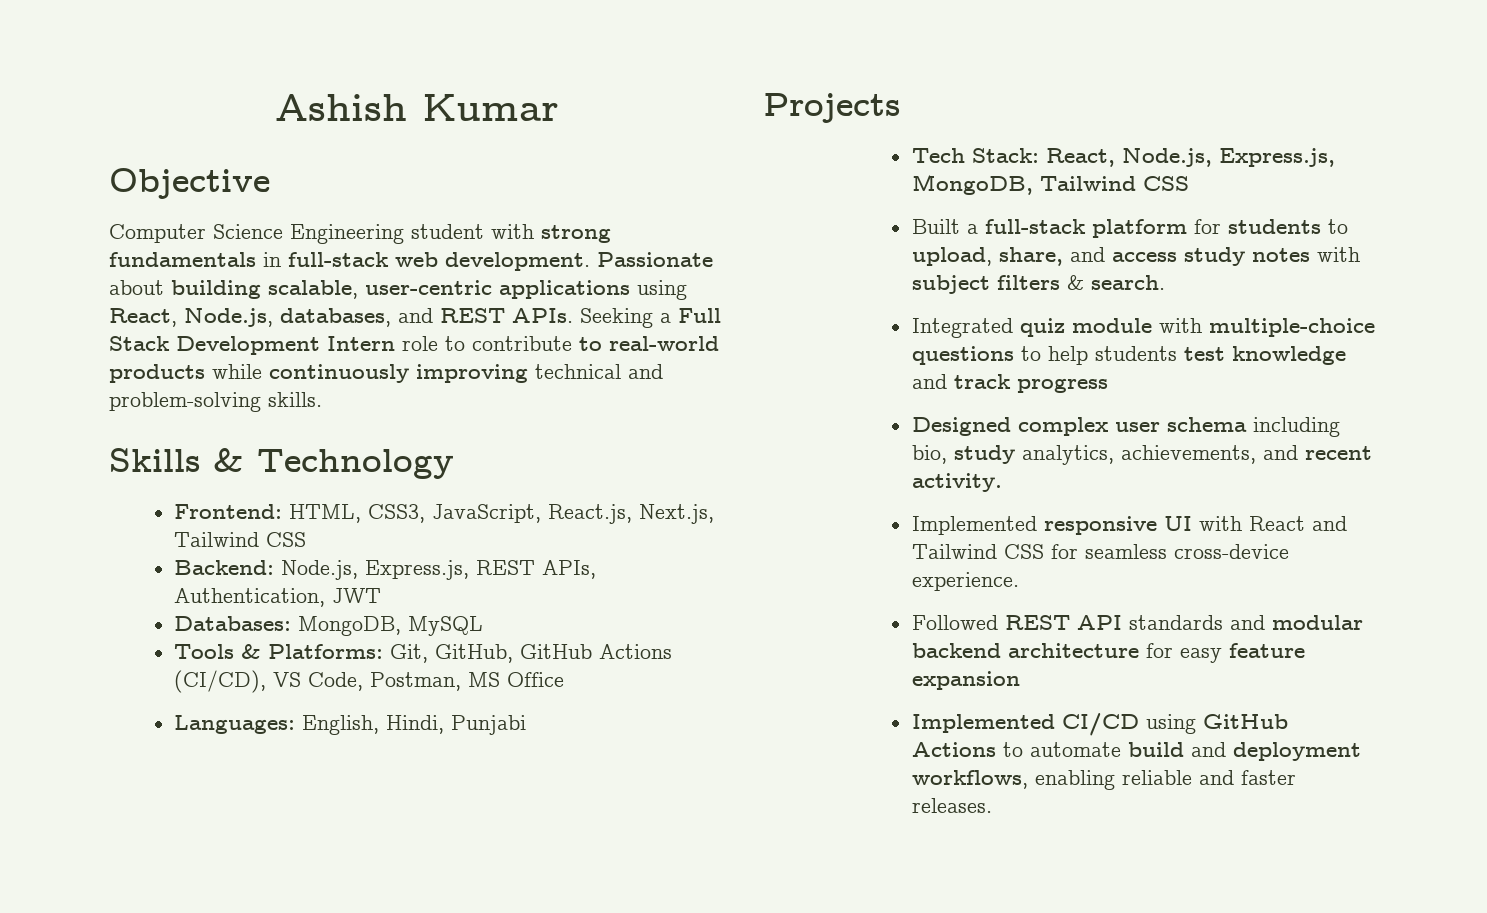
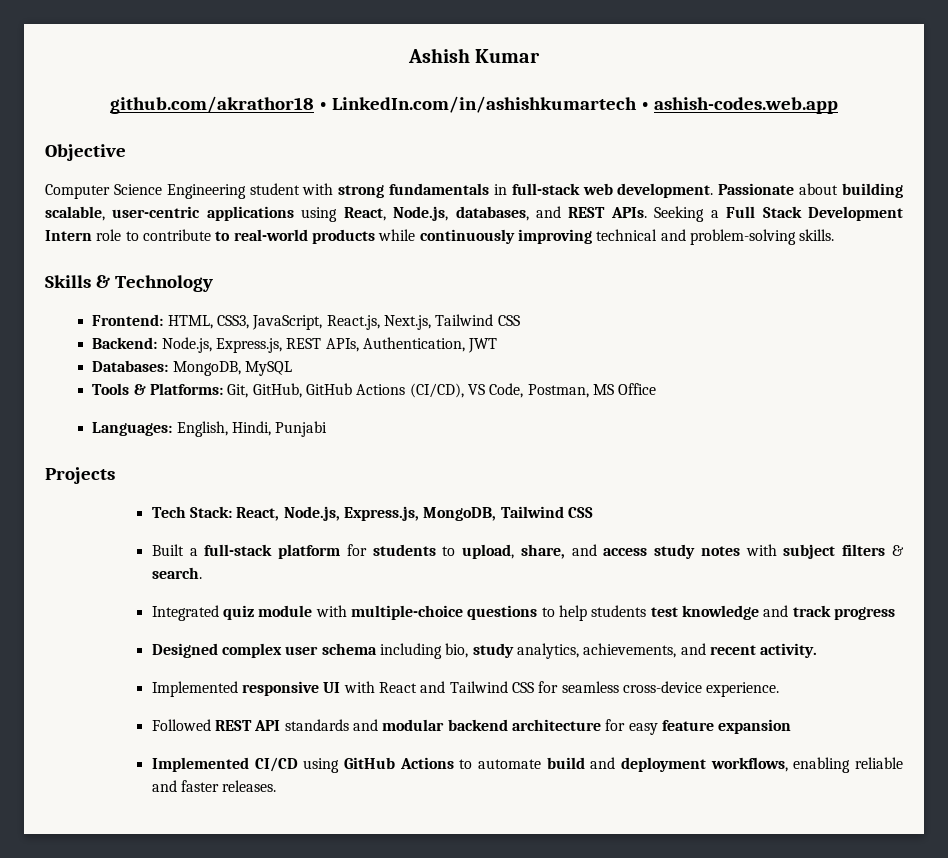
+ github.com/akrathor18 • LinkedIn.com/in/ashishkumartech • ashish-codes.web.app

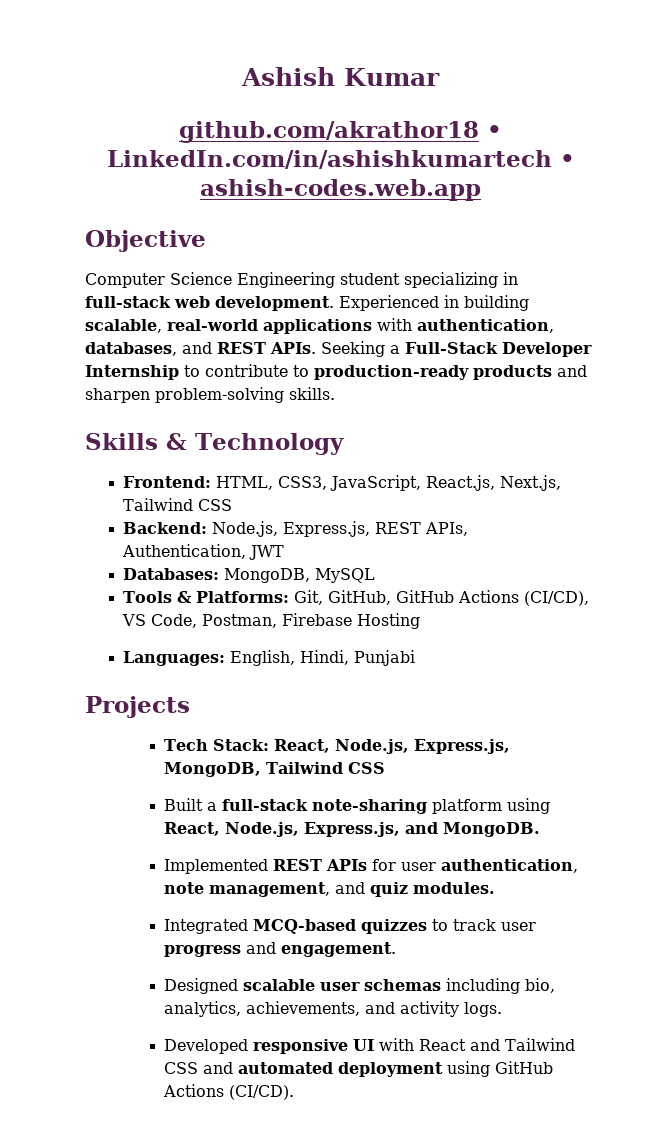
- Computer Science Engineering student with strong fundamentals in full-stack web development.
+ Computer Science Engineering student specializing in full-stack web development.
- Passionate about building scalable, user-centric applications using React, Node.js, databases, and REST APIs.
+ Experienced in building scalable, real-world applications with authentication, databases, and REST APIs.
- Seeking a Full Stack Development Intern role to contribute to real-world products while continuously improving technical and problem-solving skills.
+ Seeking a Full-Stack Developer Internship to contribute to production-ready products and sharpen problem-solving skills.
- Tools & Platforms: Git, GitHub, GitHub Actions (CI/CD), VS Code, Postman, MS Office
+ Tools & Platforms: Git, GitHub, GitHub Actions (CI/CD), VS Code, Postman, Firebase Hosting
- Built a full-stack platform for students to upload, share, and access study notes with subject filters & search.
- Integrated quiz module with multiple-choice questions to help students test knowledge and track progress
- Designed complex user schema including bio, study analytics, achievements, and recent activity.
- Implemented responsive UI with React and Tailwind CSS for seamless cross-device experience.
- Followed REST API standards and modular backend architecture for easy feature expansion
- Implemented CI/CD using GitHub Actions to automate build and deployment workflows, enabling reliable and faster releases.
+ Built a full-stack note-sharing platform using React, Node.js, Express.js, and MongoDB.
+ Implemented REST APIs for user authentication, note management, and quiz modules.
+ Integrated MCQ-based quizzes to track user progress and engagement.
+ Designed scalable user schemas including bio, analytics, achievements, and activity logs.
+ Developed responsive UI with React and Tailwind CSS and automated deployment using GitHub Actions (CI/CD).

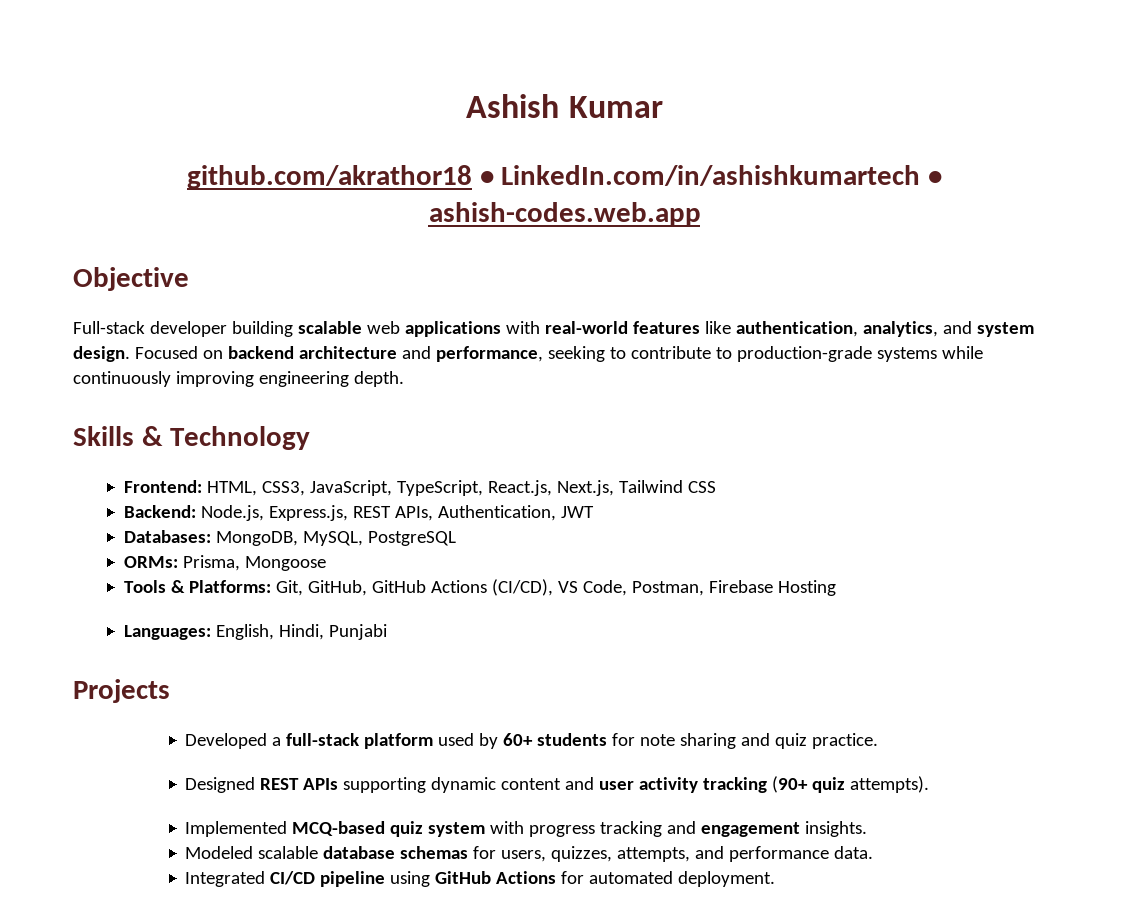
- Computer Science Engineering student specializing in full-stack web development. Experienced in building scalable, real-world applications with authentication, databases, and REST APIs. Seeking a Full-Stack Developer Internship to contribute to production-ready products and sharpen problem-solving skills.
+ Full-stack developer building scalable web applications with real-world features like authentication, analytics, and system design. Focused on backend architecture and performance, seeking to contribute to production-grade systems while continuously improving engineering depth.
- Frontend: HTML, CSS3, JavaScript, React.js, Next.js, Tailwind CSS
+ Frontend: HTML, CSS3, JavaScript, TypeScript, React.js, Next.js, Tailwind CSS
- Databases: MongoDB, MySQL
+ Databases: MongoDB, MySQL, PostgreSQL
+ ORMs: Prisma, Mongoose
- Tech Stack: React, Node.js, Express.js, MongoDB, Tailwind CSS
- Built a full-stack note-sharing platform using React, Node.js, Express.js, and MongoDB.
- Implemented REST APIs for user authentication, note management, and quiz modules.
- Integrated MCQ-based quizzes to track user progress and engagement.
- Designed scalable user schemas including bio, analytics, achievements, and activity logs.
- Developed responsive UI with React and Tailwind CSS and automated deployment using GitHub Actions (CI/CD).
+ Developed a full-stack platform used by 60+ students for note sharing and quiz practice.
+ Designed REST APIs supporting dynamic content and user activity tracking (90+ quiz attempts).
+ Implemented MCQ-based quiz system with progress tracking and engagement insights.
+ Modeled scalable database schemas for users, quizzes, attempts, and performance data.
+ Integrated CI/CD pipeline using GitHub Actions for automated deployment.

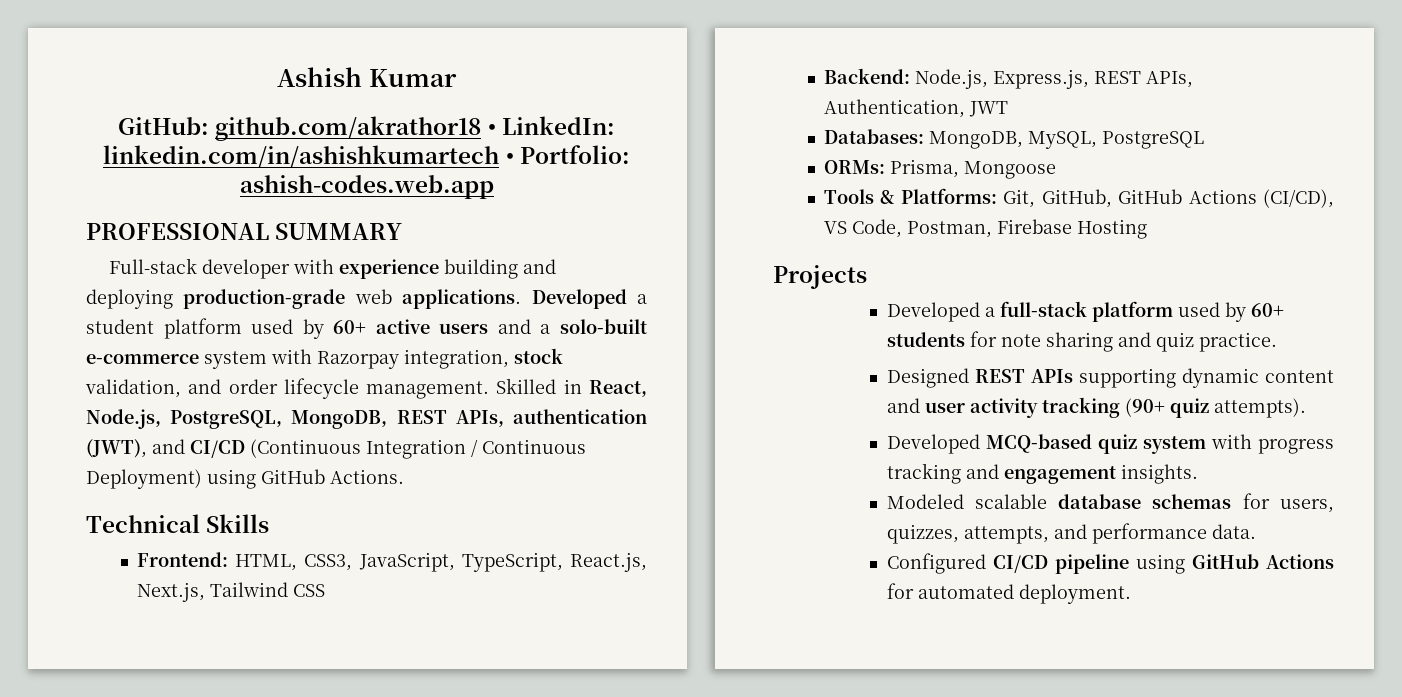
- github.com/akrathor18 • LinkedIn.com/in/ashishkumartech • ashish-codes.web.app
+ GitHub: github.com/akrathor18 • LinkedIn: linkedin.com/in/ashishkumartech • Portfolio: ashish-codes.web.app
- Objective
+ PROFESSIONAL SUMMARY
- Full-stack developer building scalable web applications with real-world features like authentication, analytics, and system design. Focused on backend architecture and performance, seeking to contribute to production-grade systems while continuously improving engineering depth.
- Skills & Technology
+ Full-stack developer with experience building and deploying production-grade web applications. Developed a student platform used by 60+ active users and a solo-built e-commerce system with Razorpay integration, stock validation, and order lifecycle management. Skilled in React, Node.js, PostgreSQL, MongoDB, REST APIs, authentication (JWT), and CI/CD (Continuous Integration / Continuous Deployment) using GitHub Actions.
+ Technical Skills
- Languages: English, Hindi, Punjabi
- Implemented MCQ-based quiz system with progress tracking and engagement insights.
+ Developed MCQ-based quiz system with progress tracking and engagement insights.
- Integrated CI/CD pipeline using GitHub Actions for automated deployment.
+ Configured CI/CD pipeline using GitHub Actions for automated deployment.

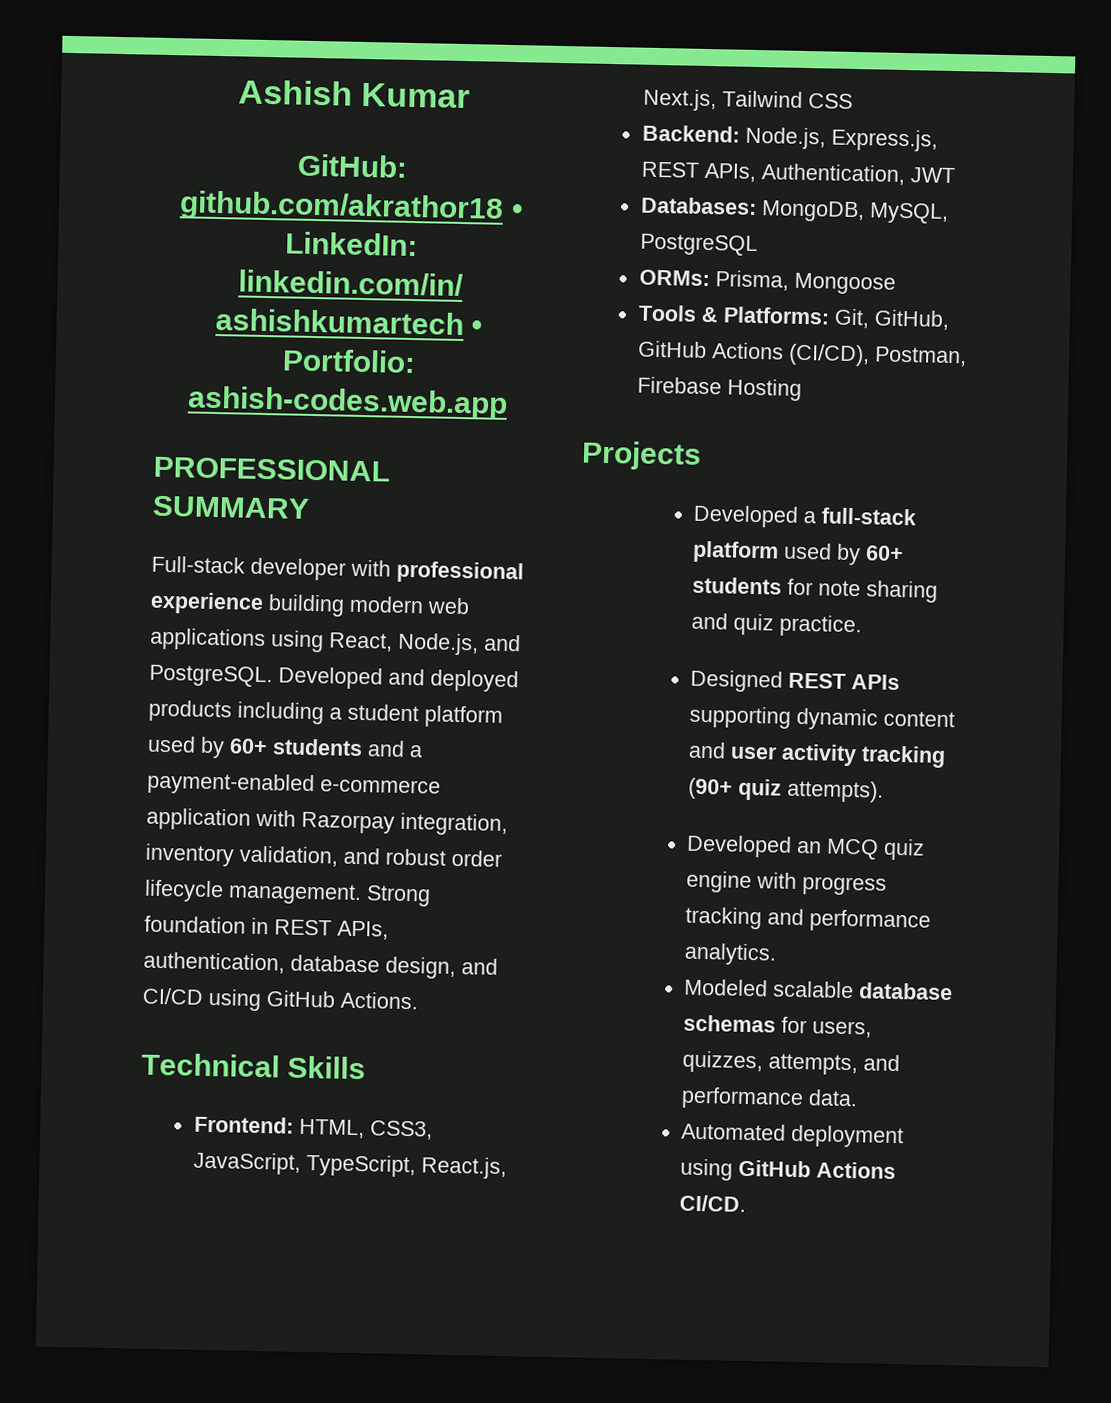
- Full-stack developer with experience building and deploying production-grade web applications. Developed a student platform used by 60+ active users and a solo-built e-commerce system with Razorpay integration, stock validation, and order lifecycle management.
+ Full-stack developer with professional experience building modern web applications using React, Node.js, and PostgreSQL. Developed and deployed products including a student platform used by 60+ students and a payment-enabled e-commerce application with Razorpay integration, inventory validation, and robust order lifecycle management.
- Skilled in React, Node.js, PostgreSQL, MongoDB, REST APIs, authentication (JWT), and CI/CD (Continuous Integration / Continuous Deployment) using GitHub Actions.
+ Strong foundation in REST APIs, authentication, database design, and CI/CD using GitHub Actions.
- Tools & Platforms: Git, GitHub, GitHub Actions (CI/CD), VS Code, Postman, Firebase Hosting
+ Tools & Platforms: Git, GitHub, GitHub Actions (CI/CD), Postman, Firebase Hosting
- Developed MCQ-based quiz system with progress tracking and engagement insights.
+ Developed an MCQ quiz engine with progress tracking and performance analytics.
- Configured CI/CD pipeline using GitHub Actions for automated deployment.
+ Automated deployment using GitHub Actions CI/CD.

